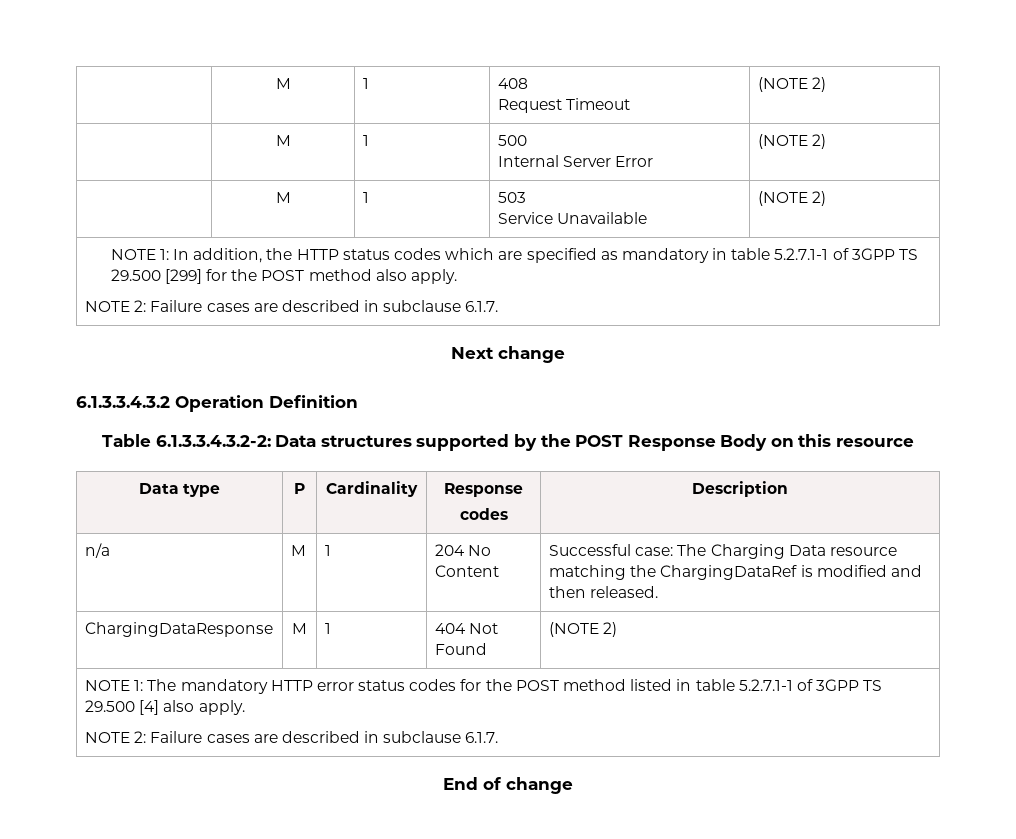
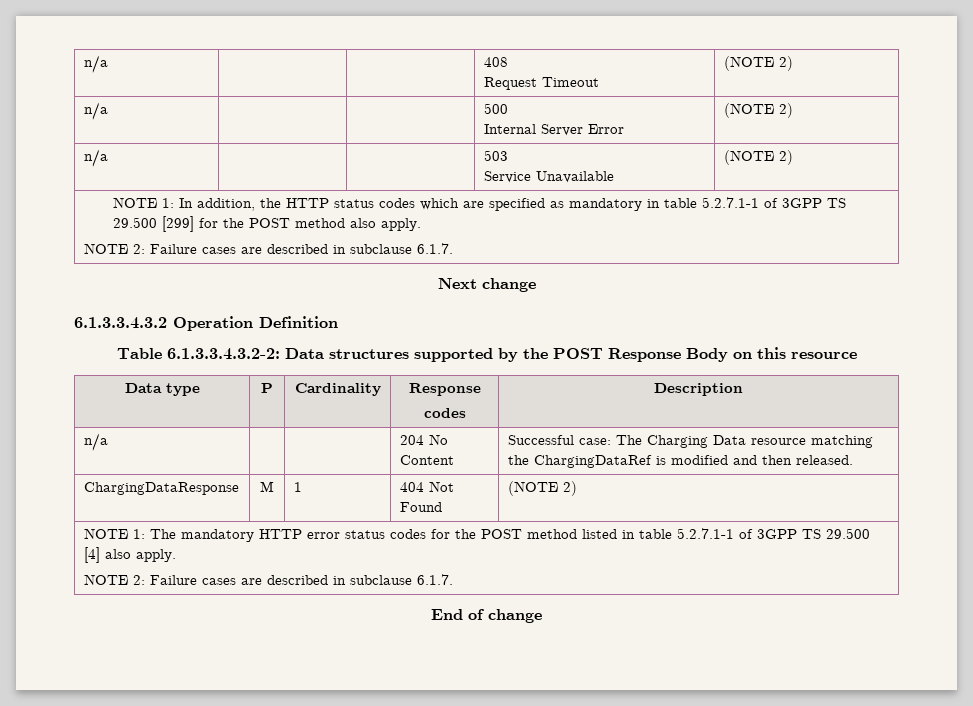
- | M | 1 | 408
+ n/a | | | 408
- | M | 1 | 500
+ n/a | | | 500
- | M | 1 | 503
+ n/a | | | 503
- n/a | M | 1 | 204 No Content | Successful case: The Charging Data resource matching the ChargingDataRef is modified and then released.
+ n/a | | | 204 No Content | Successful case: The Charging Data resource matching the ChargingDataRef is modified and then released.

